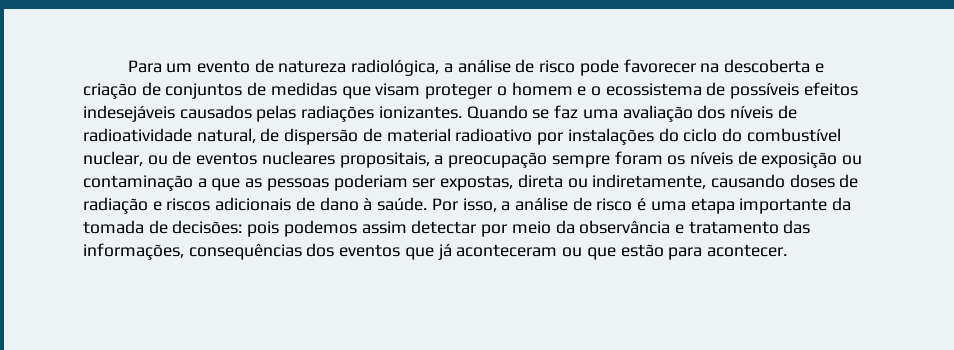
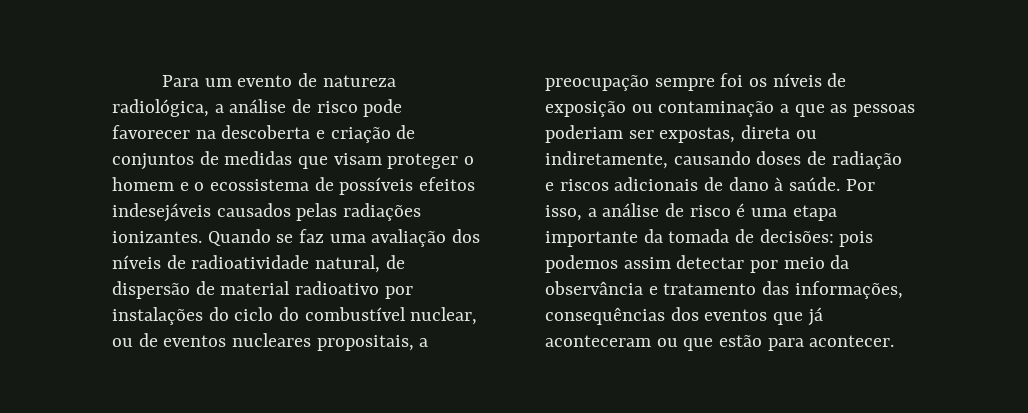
- Quando se faz uma avaliação dos níveis de radioatividade natural, de dispersão de material radioativo por instalações do ciclo do combustível nuclear, ou de eventos nucleares propositais, a preocupação sempre foram os níveis de exposição ou contaminação a que as pessoas poderiam ser expostas, direta ou indiretamente, causando doses de radiação e riscos adicionais de dano à saúde.
+ Quando se faz uma avaliação dos níveis de radioatividade natural, de dispersão de material radioativo por instalações do ciclo do combustível nuclear, ou de eventos nucleares propositais, a preocupação sempre foi os níveis de exposição ou contaminação a que as pessoas poderiam ser expostas, direta ou indiretamente, causando doses de radiação e riscos adicionais de dano à saúde.

